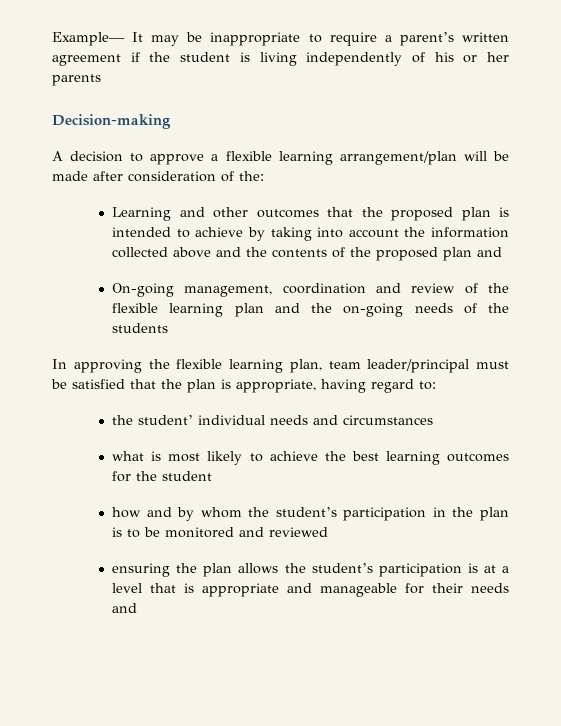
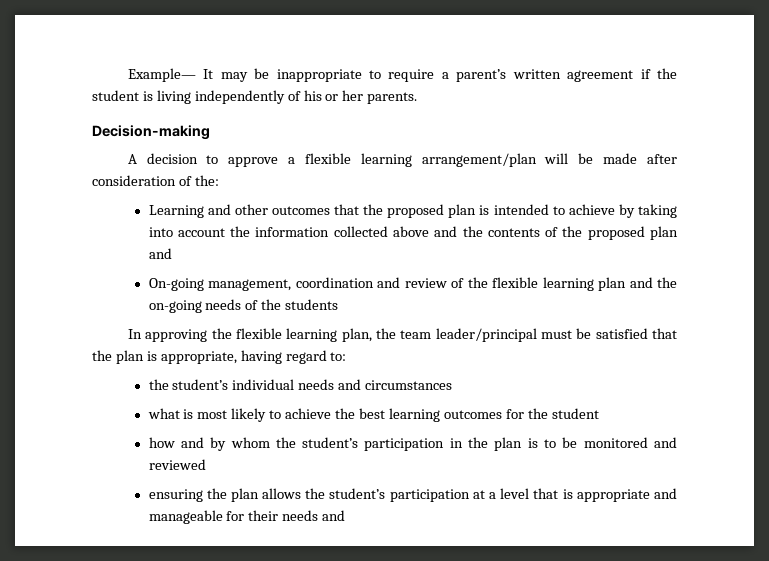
- Example— It may be inappropriate to require a parent’s written agreement if the student is living independently of his or her parents
+ Example— It may be inappropriate to require a parent’s written agreement if the student is living independently of his or her parents.
- In approving the flexible learning plan, team leader/principal must be satisfied that the plan is appropriate, having regard to:
+ In approving the flexible learning plan, the team leader/principal must be satisfied that the plan is appropriate, having regard to:
- the student’ individual needs and circumstances
+ the student’s individual needs and circumstances
- ensuring the plan allows the student’s participation is at a level that is appropriate and manageable for their needs and
+ ensuring the plan allows the student’s participation at a level that is appropriate and manageable for their needs and

